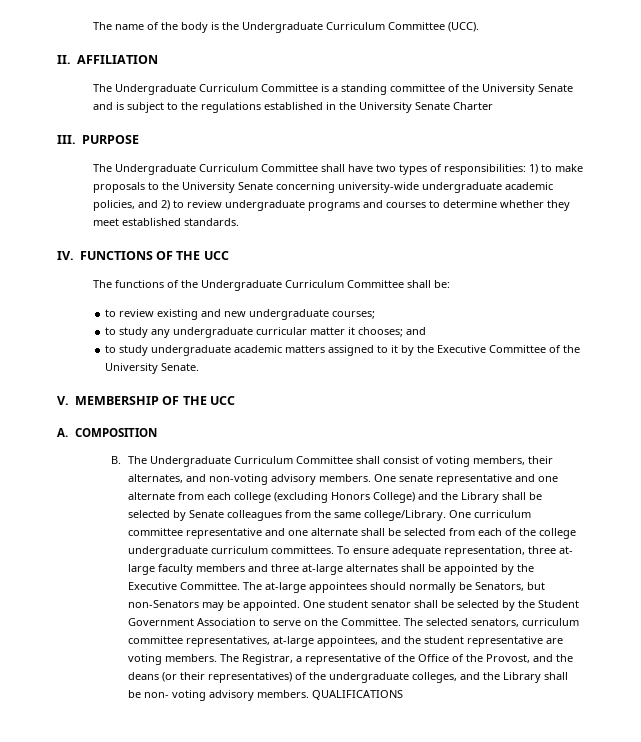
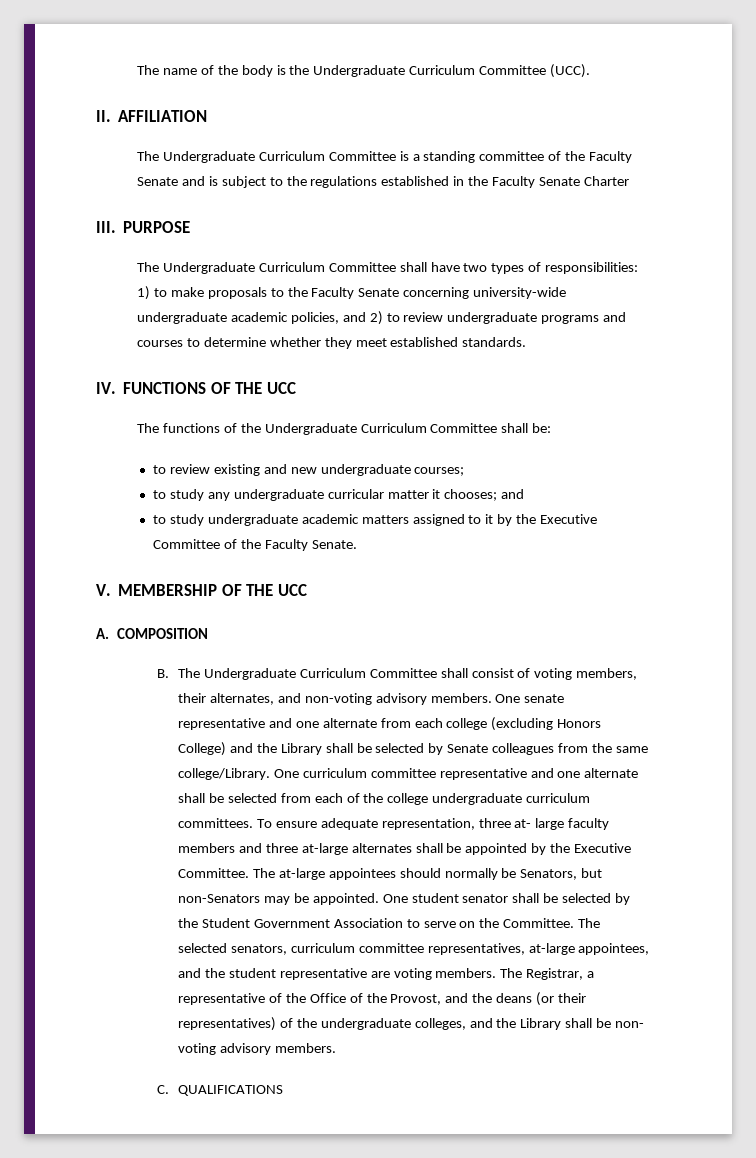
- The Undergraduate Curriculum Committee is a standing committee of the University Senate and is subject to the regulations established in the University Senate Charter
+ The Undergraduate Curriculum Committee is a standing committee of the Faculty Senate and is subject to the regulations established in the Faculty Senate Charter
- The Undergraduate Curriculum Committee shall have two types of responsibilities: 1) to make proposals to the University Senate concerning university-wide undergraduate academic policies, and 2) to review undergraduate programs and courses to determine whether they meet established standards.
+ The Undergraduate Curriculum Committee shall have two types of responsibilities: 1) to make proposals to the Faculty Senate concerning university-wide undergraduate academic policies, and 2) to review undergraduate programs and courses to determine whether they meet established standards.
- to study undergraduate academic matters assigned to it by the Executive Committee of the University Senate.
+ to study undergraduate academic matters assigned to it by the Executive Committee of the Faculty Senate.
- The Registrar, a representative of the Office of the Provost, and the deans (or their representatives) of the undergraduate colleges, and the Library shall be non- voting advisory members. QUALIFICATIONS
+ The Registrar, a representative of the Office of the Provost, and the deans (or their representatives) of the undergraduate colleges, and the Library shall be non- voting advisory members.
+ C. QUALIFICATIONS

